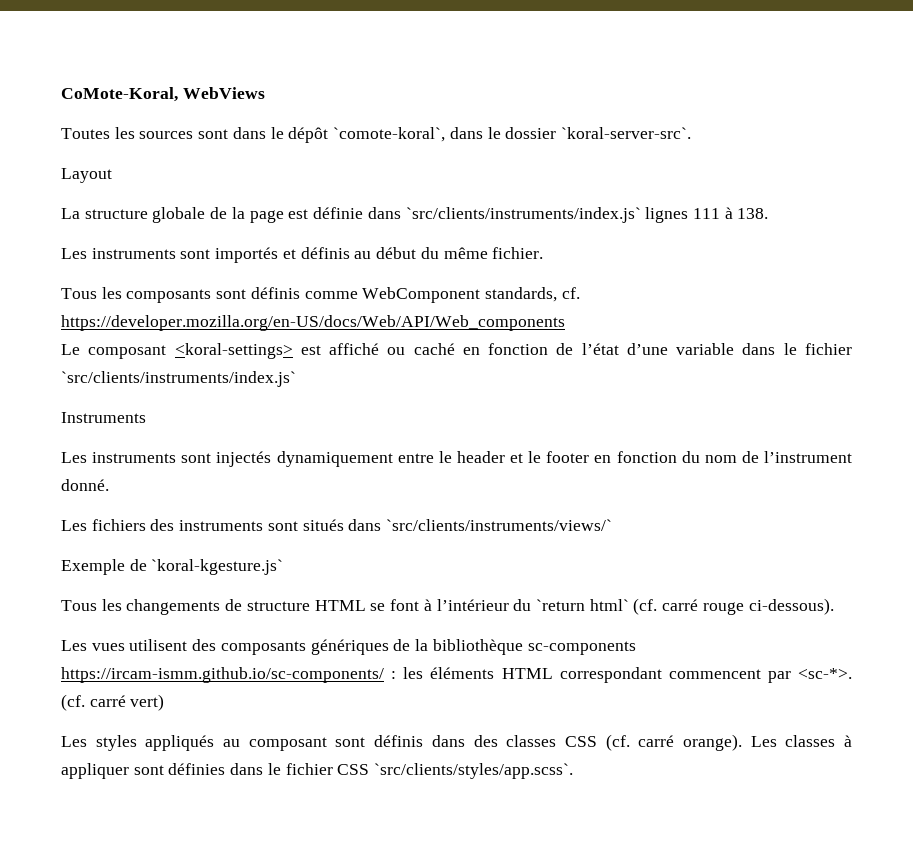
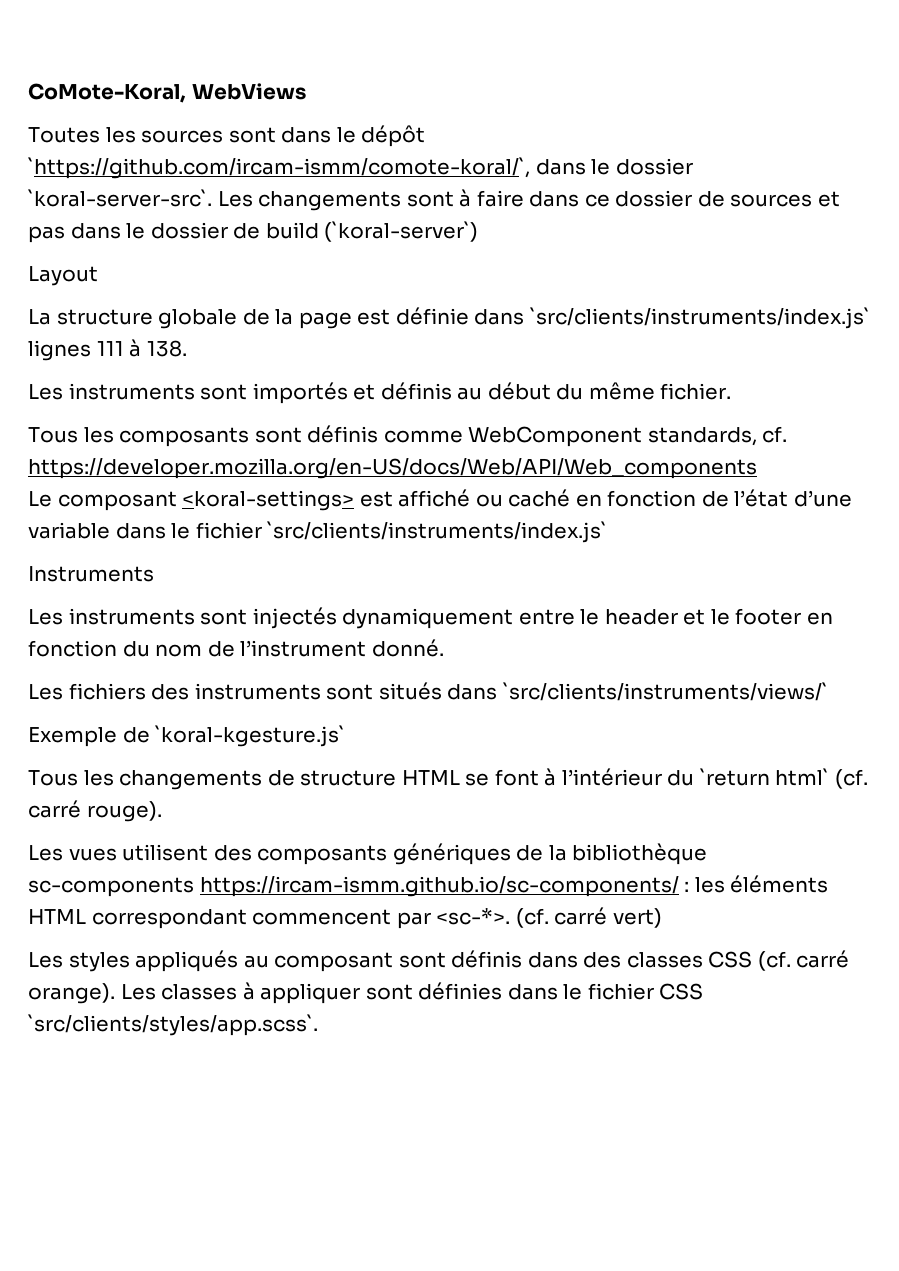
- Toutes les sources sont dans le dépôt `comote-koral`, dans le dossier `koral-server-src`.
+ Toutes les sources sont dans le dépôt `https://github.com/ircam-ismm/comote-koral/`, dans le dossier `koral-server-src`. Les changements sont à faire dans ce dossier de sources et pas dans le dossier de build (`koral-server`)
- Tous les changements de structure HTML se font à l’intérieur du `return html` (cf. carré rouge ci-dessous).
+ Tous les changements de structure HTML se font à l’intérieur du `return html` (cf. carré rouge).

